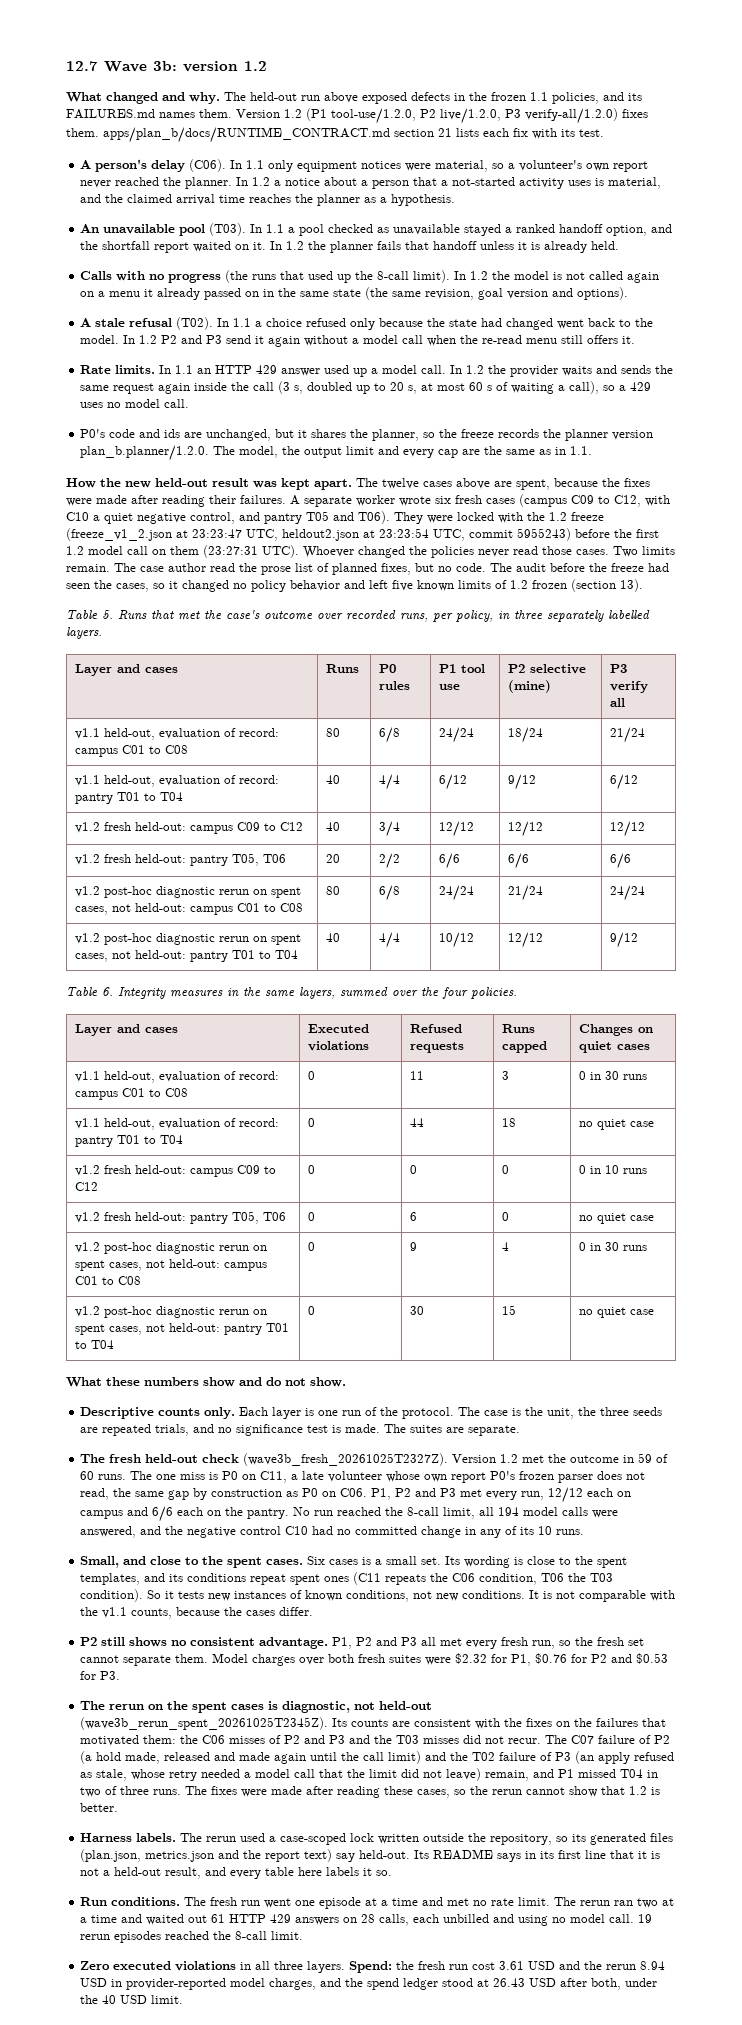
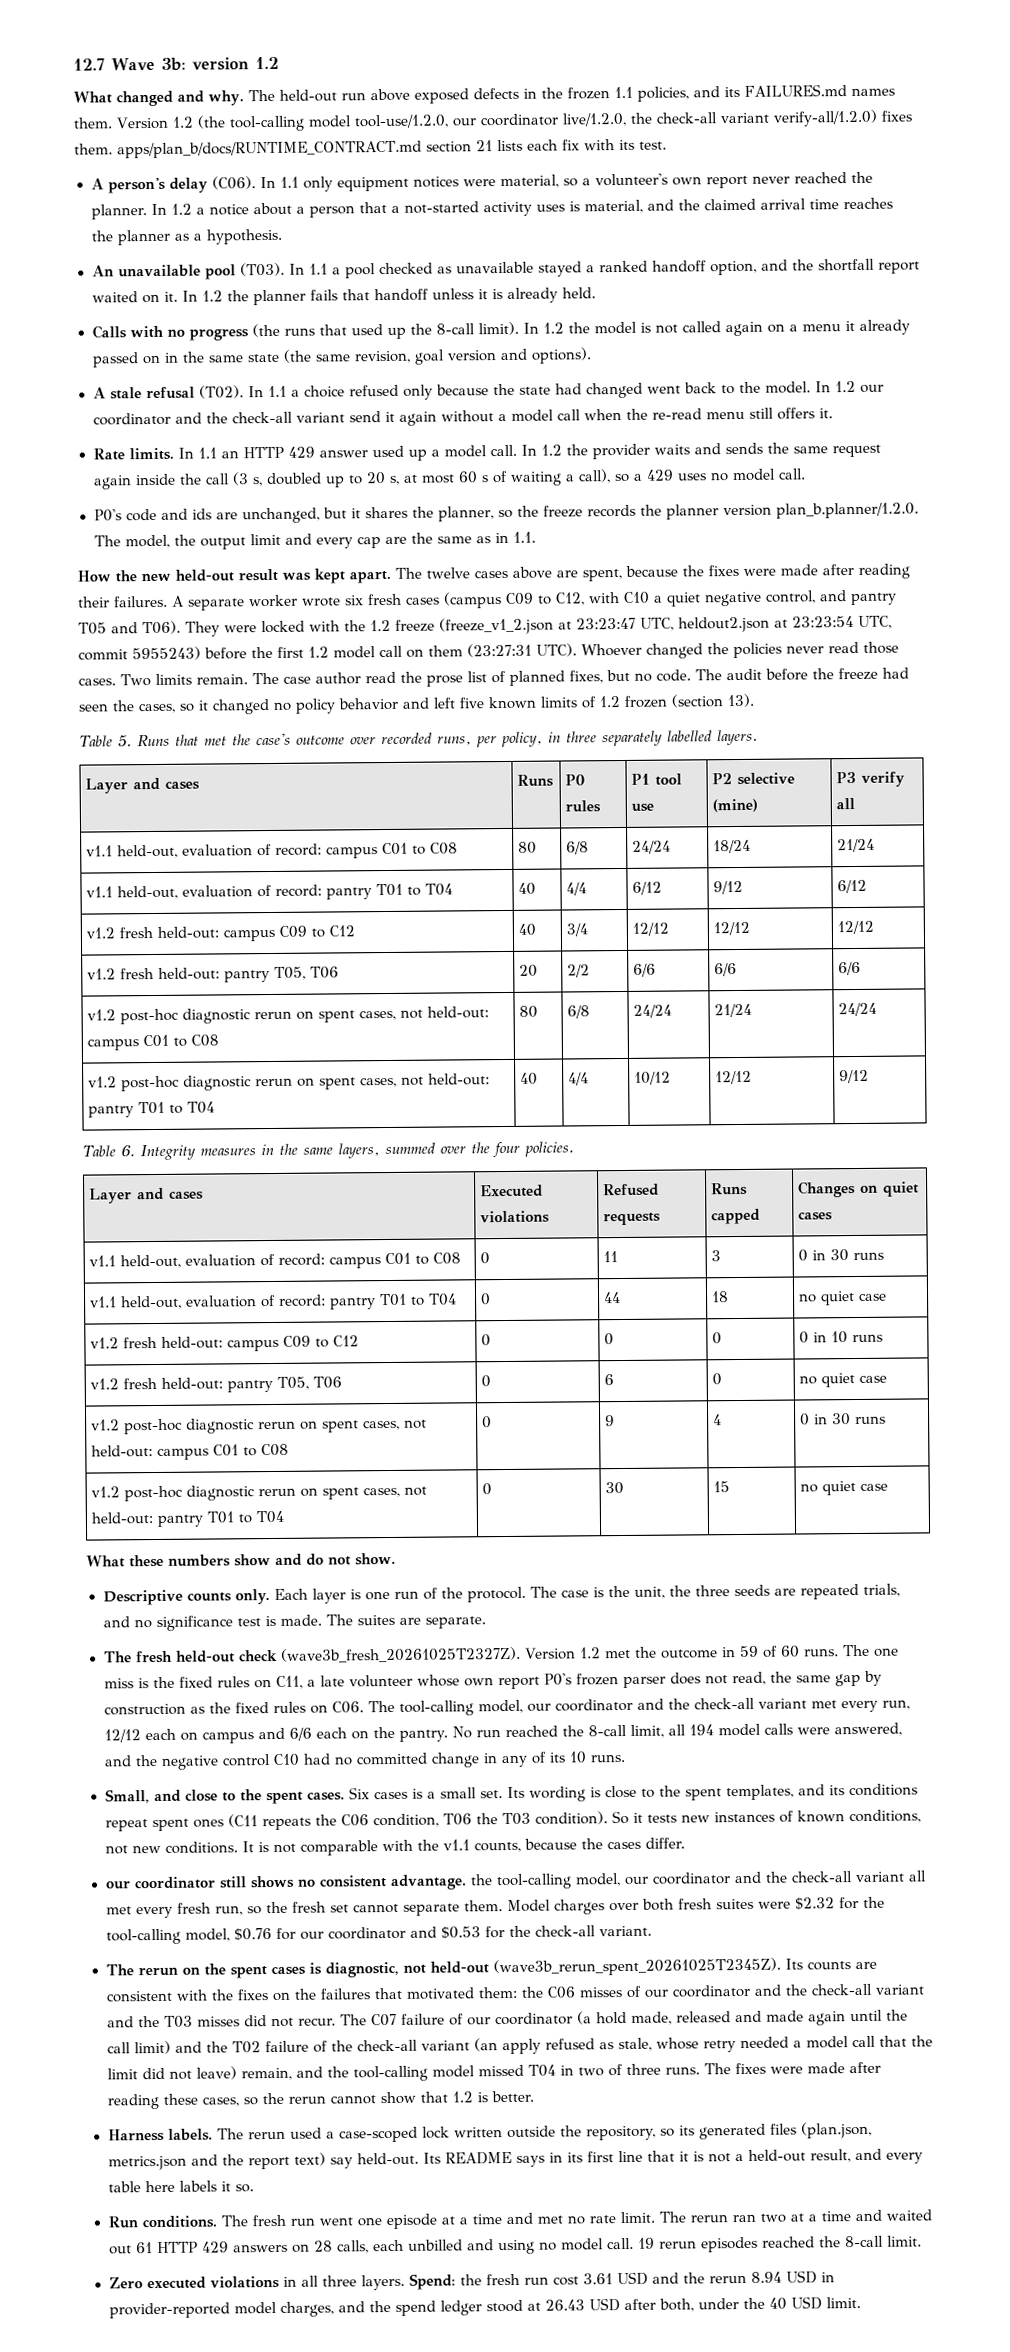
- Version 1.2 (P1 tool-use/1.2.0, P2 live/1.2.0, P3 verify-all/1.2.0) fixes them. apps/plan_b/docs/RUNTIME_CONTRACT.md section 21 lists each fix with its test.
+ Version 1.2 (the tool-calling model tool-use/1.2.0, our coordinator live/1.2.0, the check-all variant verify-all/1.2.0) fixes them. apps/plan_b/docs/RUNTIME_CONTRACT.md section 21 lists each fix with its test.
- In 1.2 P2 and P3 send it again without a model call when the re-read menu still offers it.
+ In 1.2 our coordinator and the check-all variant send it again without a model call when the re-read menu still offers it.
- The one miss is P0 on C11, a late volunteer whose own report P0's frozen parser does not read, the same gap by construction as P0 on C06. P1, P2 and P3 met every run, 12/12 each on campus and 6/6 each on the pantry.
+ The one miss is the fixed rules on C11, a late volunteer whose own report P0's frozen parser does not read, the same gap by construction as the fixed rules on C06. The tool-calling model, our coordinator and the check-all variant met every run, 12/12 each on campus and 6/6 each on the pantry.
- P2 still shows no consistent advantage. P1, P2 and P3 all met every fresh run, so the fresh set cannot separate them.
+ our coordinator still shows no consistent advantage. the tool-calling model, our coordinator and the check-all variant all met every fresh run, so the fresh set cannot separate them.
- Model charges over both fresh suites were $2.32 for P1, $0.76 for P2 and $0.53 for P3.
+ Model charges over both fresh suites were $2.32 for the tool-calling model, $0.76 for our coordinator and $0.53 for the check-all variant.
- Its counts are consistent with the fixes on the failures that motivated them: the C06 misses of P2 and P3 and the T03 misses did not recur.
+ Its counts are consistent with the fixes on the failures that motivated them: the C06 misses of our coordinator and the check-all variant and the T03 misses did not recur.
- The C07 failure of P2 (a hold made, released and made again until the call limit) and the T02 failure of P3 (an apply refused as stale, whose retry needed a model call that the limit did not leave) remain, and P1 missed T04 in two of three runs.
+ The C07 failure of our coordinator (a hold made, released and made again until the call limit) and the T02 failure of the check-all variant (an apply refused as stale, whose retry needed a model call that the limit did not leave) remain, and the tool-calling model missed T04 in two of three runs.

